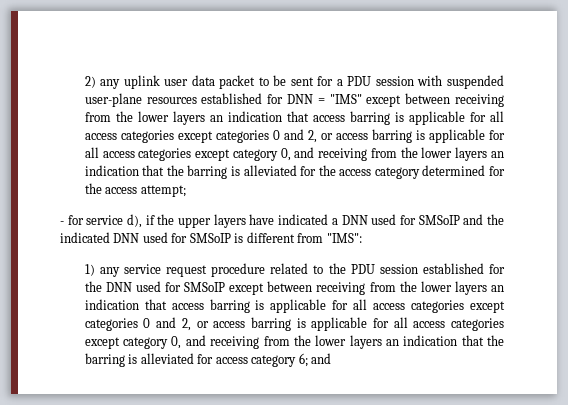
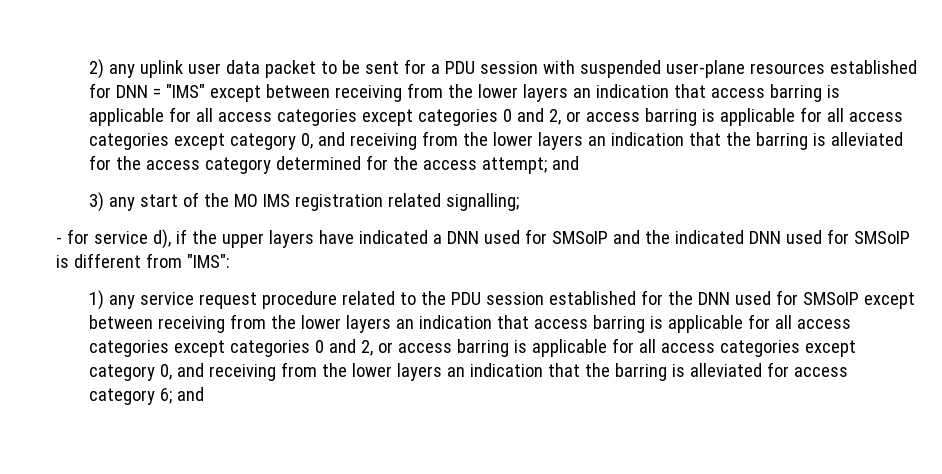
- 2) any uplink user data packet to be sent for a PDU session with suspended user-plane resources established for DNN = "IMS" except between receiving from the lower layers an indication that access barring is applicable for all access categories except categories 0 and 2, or access barring is applicable for all access categories except category 0, and receiving from the lower layers an indication that the barring is alleviated for the access category determined for the access attempt;
+ 2) any uplink user data packet to be sent for a PDU session with suspended user-plane resources established for DNN = "IMS" except between receiving from the lower layers an indication that access barring is applicable for all access categories except categories 0 and 2, or access barring is applicable for all access categories except category 0, and receiving from the lower layers an indication that the barring is alleviated for the access category determined for the access attempt; and
+ 3) any start of the MO IMS registration related signalling;

